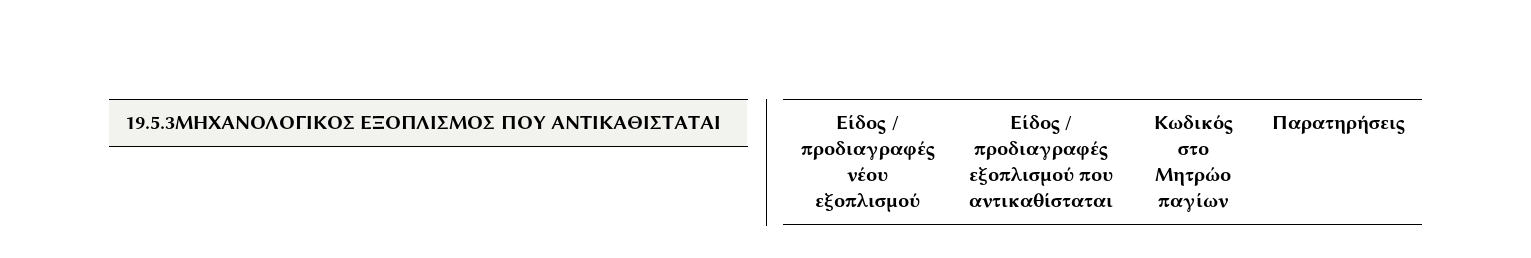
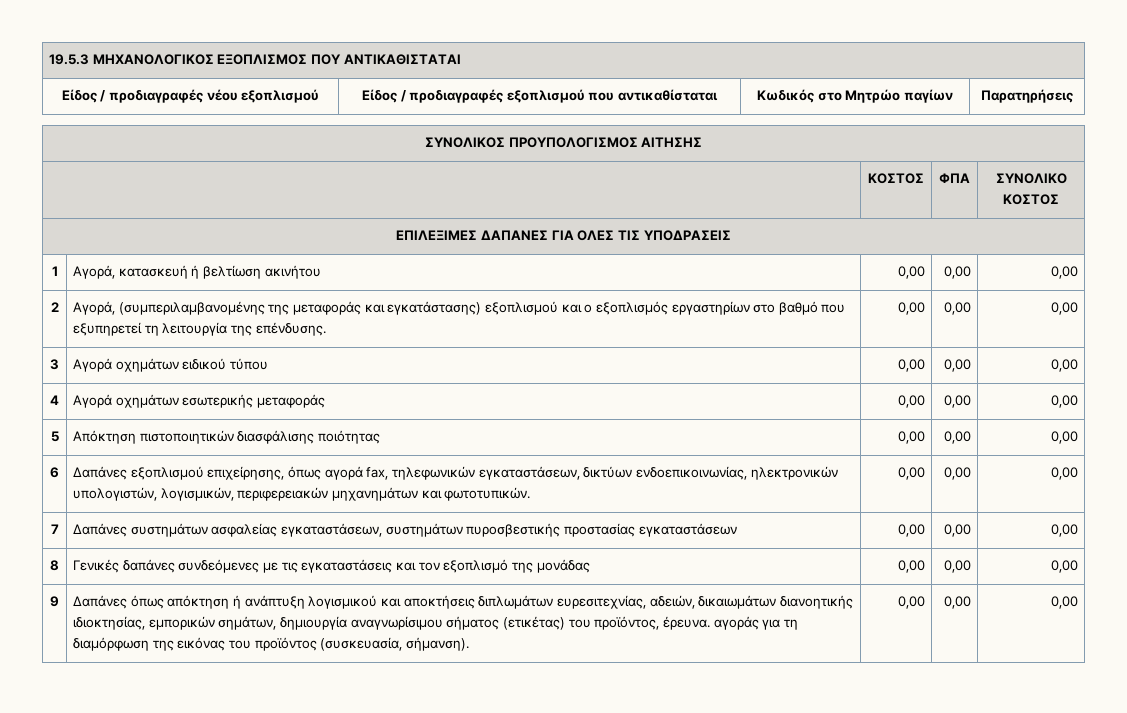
- 19.5.3ΜΗΧΑΝΟΛΟΓΙΚΟΣ ΕΞΟΠΛΙΣΜΟΣ ΠΟΥ ΑΝΤΙΚΑΘΙΣΤΑΤΑΙ
+ 19.5.3 ΜΗΧΑΝΟΛΟΓΙΚΟΣ ΕΞΟΠΛΙΣΜΟΣ ΠΟΥ ΑΝΤΙΚΑΘΙΣΤΑΤΑΙ
+ ΣΥΝΟΛΙΚΟΣ ΠΡΟΥΠΟΛΟΓΙΣΜΟΣ ΑΙΤΗΣΗΣ
+ | ΚΟΣΤΟΣ | ΦΠΑ | ΣΥΝΟΛΙΚΟ ΚΟΣΤΟΣ
+ ΕΠΙΛΕΞΙΜΕΣ ΔΑΠΑΝΕΣ ΓΙΑ ΟΛΕΣ ΤΙΣ ΥΠΟΔΡΑΣΕΙΣ
+ 1 | Αγορά, κατασκευή ή βελτίωση ακινήτου | 0,00 | 0,00 | 0,00
+ 2 | Αγορά, (συμπεριλαμβανομένης της μεταφοράς και εγκατάστασης) εξοπλισμού και ο εξοπλισμός εργαστηρίων στο βαθμό που εξυπηρετεί τη λειτουργία της επένδυσης. | 0,00 | 0,00 | 0,00
+ 3 | Αγορά οχημάτων ειδικού τύπου | 0,00 | 0,00 | 0,00
+ 4 | Αγορά οχημάτων εσωτερικής μεταφοράς | 0,00 | 0,00 | 0,00
+ 5 | Απόκτηση πιστοποιητικών διασφάλισης ποιότητας | 0,00 | 0,00 | 0,00
+ 6 | Δαπάνες εξοπλισμού επιχείρησης, όπως αγορά fax, τηλεφωνικών εγκαταστάσεων, δικτύων ενδοεπικοινωνίας, ηλεκτρονικών υπολογιστών, λογισμικών, περιφερειακών μηχανημάτων και φωτοτυπικών. | 0,00 | 0,00 | 0,00
+ 7 | Δαπάνες συστημάτων ασφαλείας εγκαταστάσεων, συστημάτων πυροσβεστικής προστασίας εγκαταστάσεων | 0,00 | 0,00 | 0,00
+ 8 | Γενικές δαπάνες συνδεόμενες με τις εγκαταστάσεις και τον εξοπλισμό της μονάδας | 0,00 | 0,00 | 0,00
+ 9 | Δαπάνες όπως απόκτηση ή ανάπτυξη λογισμικού και αποκτήσεις διπλωμάτων ευρεσιτεχνίας, αδειών, δικαιωμάτων διανοητικής ιδιοκτησίας, εμπορικών σημάτων, δημιουργία αναγνωρίσιμου σήματος (ετικέτας) του προϊόντος, έρευνα. αγοράς για τη διαμόρφωση της εικόνας του προϊόντος (συσκευασία, σήμανση). | 0,00 | 0,00 | 0,00

